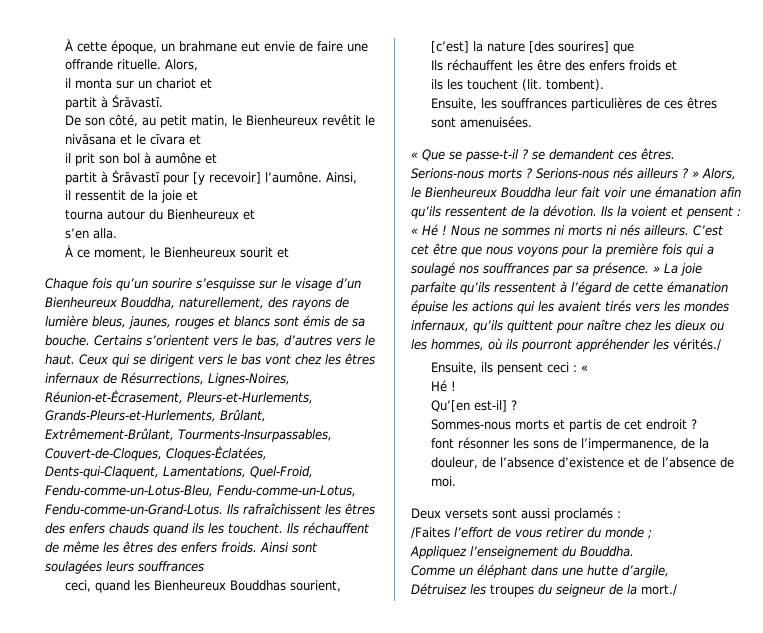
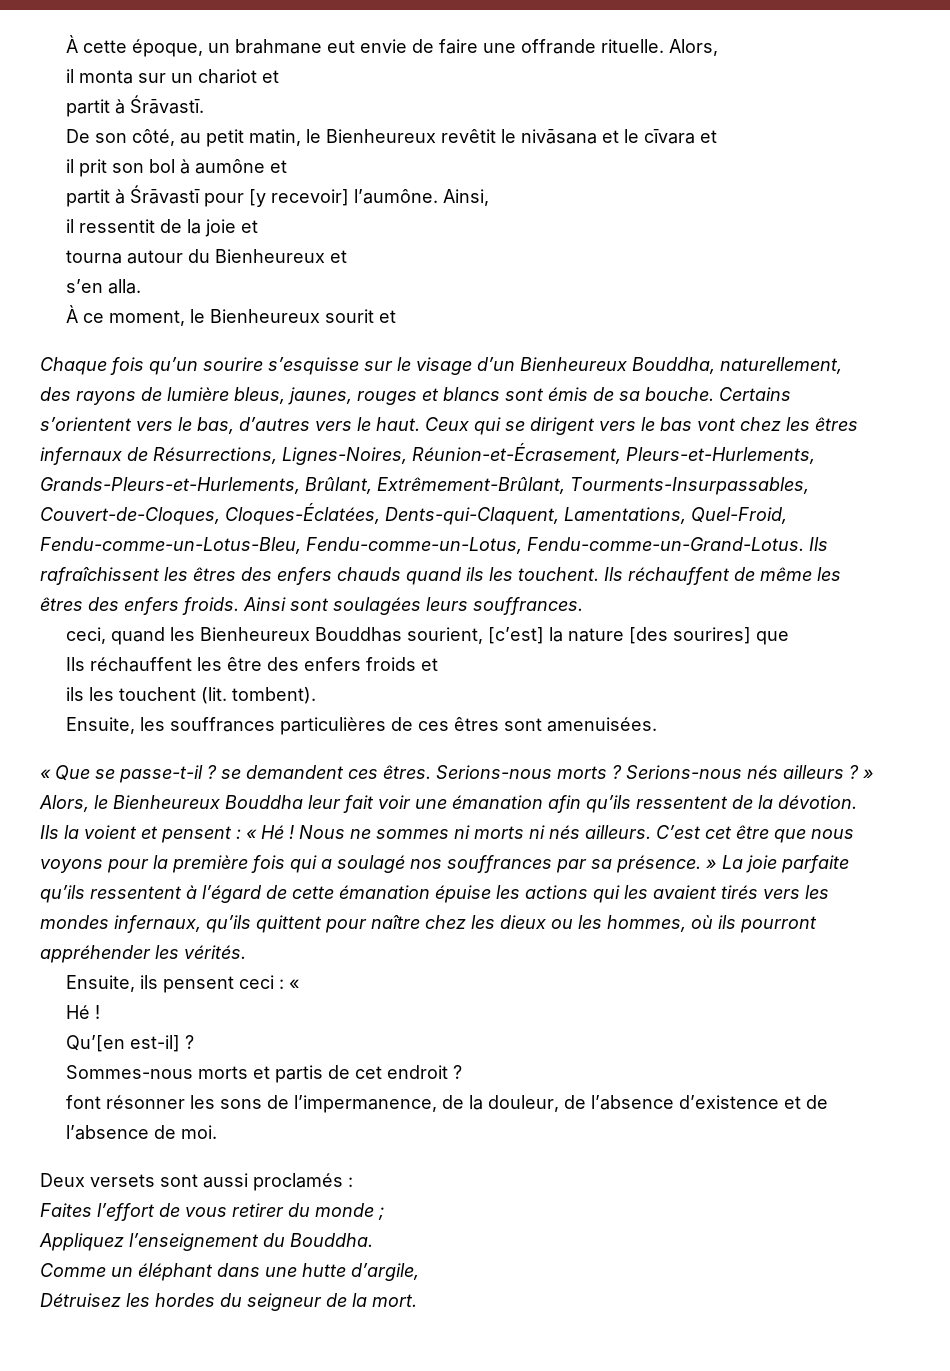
- Ainsi sont soulagées leurs souffrances
+ Ainsi sont soulagées leurs souffrances.
- C’est cet être que nous voyons pour la première fois qui a soulagé nos souffrances par sa présence. » La joie parfaite qu’ils ressentent à l’égard de cette émanation épuise les actions qui les avaient tirés vers les mondes infernaux, qu’ils quittent pour naître chez les dieux ou les hommes, où ils pourront appréhender les vérités./
+ C’est cet être que nous voyons pour la première fois qui a soulagé nos souffrances par sa présence. » La joie parfaite qu’ils ressentent à l’égard de cette émanation épuise les actions qui les avaient tirés vers les mondes infernaux, qu’ils quittent pour naître chez les dieux ou les hommes, où ils pourront appréhender les vérités.
- /Faites l’effort de vous retirer du monde ;
+ Faites l’effort de vous retirer du monde ;
- Détruisez les troupes du seigneur de la mort./
+ Détruisez les hordes du seigneur de la mort.

